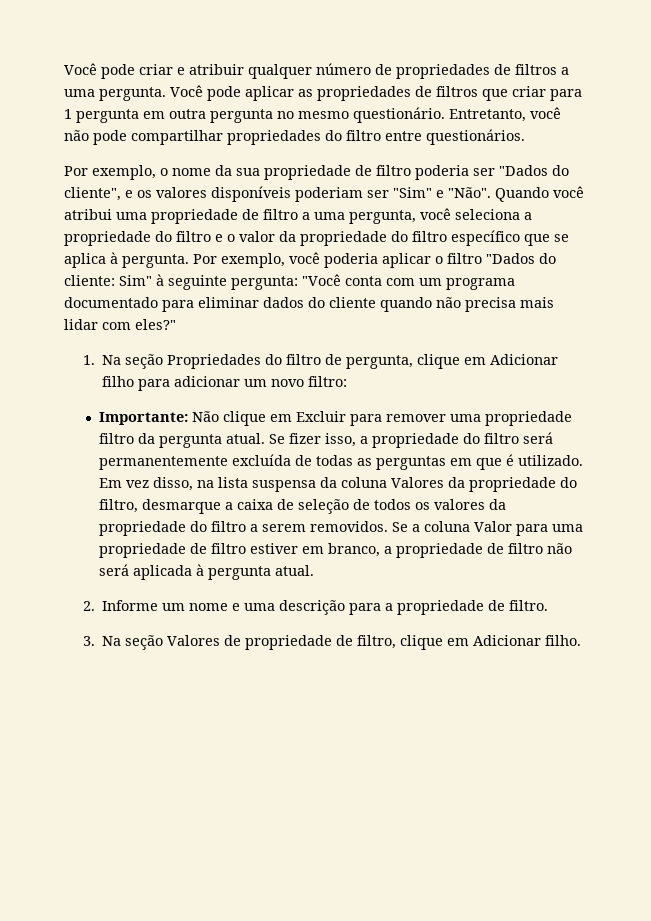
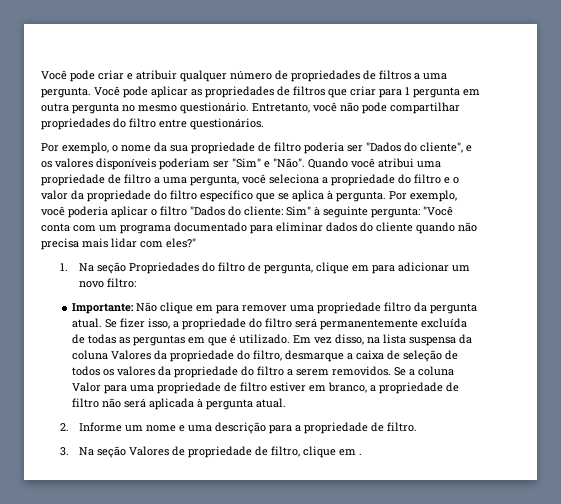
- 1. Na seção Propriedades do filtro de pergunta, clique em Adicionar filho para adicionar um novo filtro:
+ 1. Na seção Propriedades do filtro de pergunta, clique em para adicionar um novo filtro:
- Importante: Não clique em Excluir para remover uma propriedade filtro da pergunta atual.
+ Importante: Não clique em para remover uma propriedade filtro da pergunta atual.
- 3. Na seção Valores de propriedade de filtro, clique em Adicionar filho.
+ 3. Na seção Valores de propriedade de filtro, clique em .

